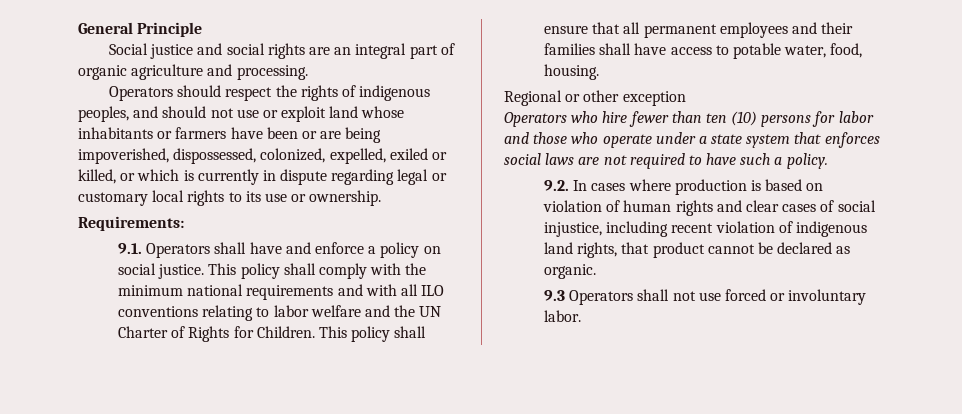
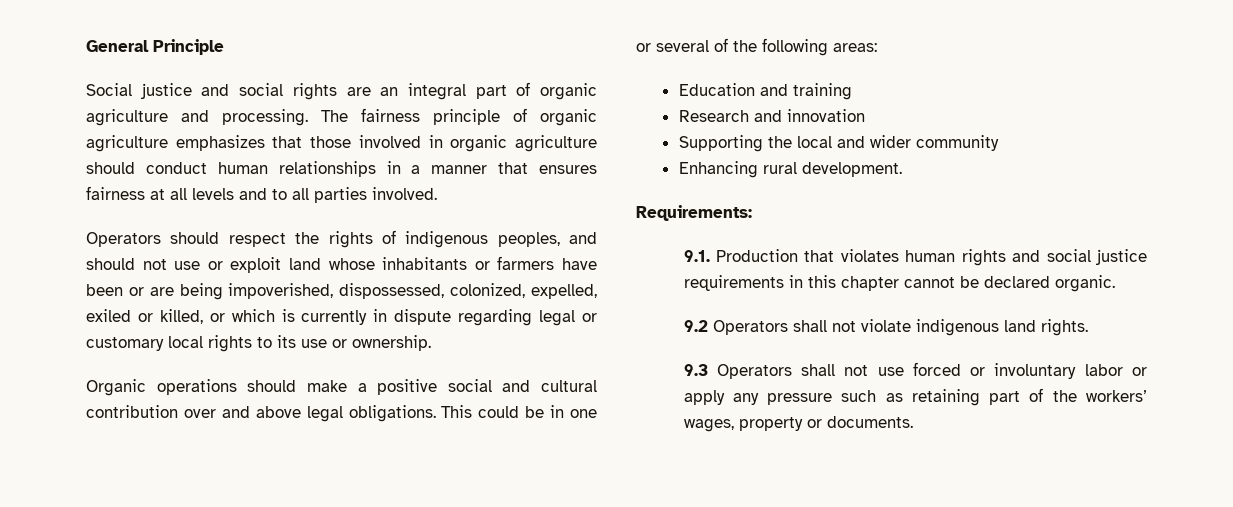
+ The fairness principle of organic agriculture emphasizes that those involved in organic agriculture should conduct human relationships in a manner that ensures fairness at all levels and to all parties involved.
+ Organic operations should make a positive social and cultural contribution over and above legal obligations. This could be in one or several of the following areas:
+ Education and training
+ Research and innovation
+ Supporting the local and wider community
+ Enhancing rural development.
  Requirements:
- 9.1. Operators shall have and enforce a policy on social justice. This policy shall comply with the minimum national requirements and with all ILO conventions relating to labor welfare and the UN Charter of Rights for Children. This policy shall ensure that all permanent employees and their families shall have access to potable water, food, housing.
- Regional or other exception
- Operators who hire fewer than ten (10) persons for labor and those who operate under a state system that enforces social laws are not required to have such a policy.
- 9.2. In cases where production is based on violation of human rights and clear cases of social injustice, including recent violation of indigenous land rights, that product cannot be declared as organic.
+ 9.1. Production that violates human rights and social justice requirements in this chapter cannot be declared organic.
+ 9.2 Operators shall not violate indigenous land rights.
- 9.3 Operators shall not use forced or involuntary labor.
+ 9.3 Operators shall not use forced or involuntary labor or apply any pressure such as retaining part of the workers’ wages, property or documents.

